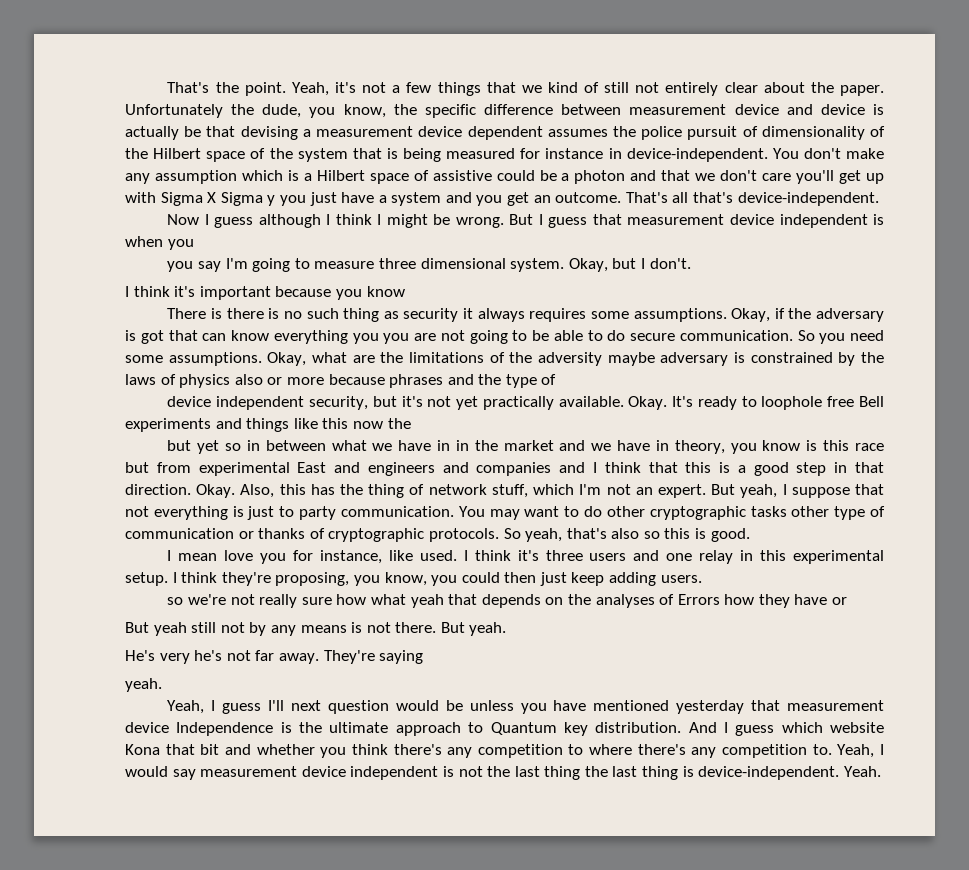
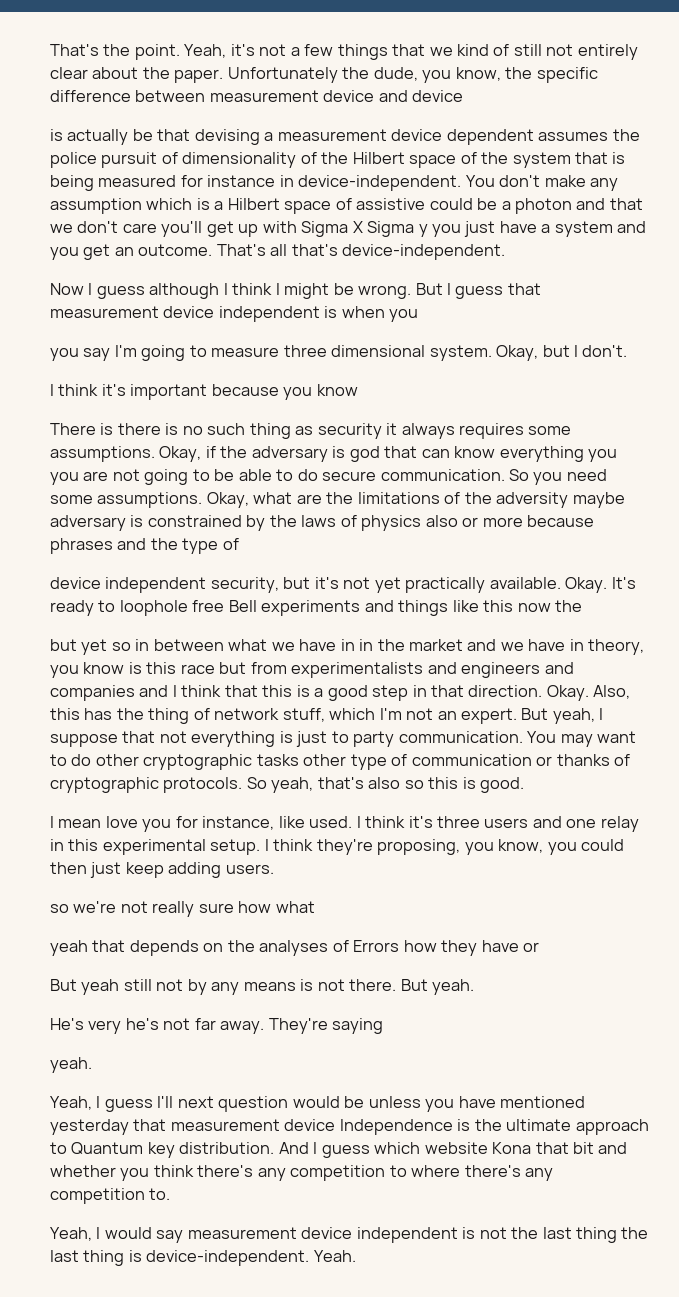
- Unfortunately the dude, you know, the specific difference between measurement device and device is actually be that devising a measurement device dependent assumes the police pursuit of dimensionality of the Hilbert space of the system that is being measured for instance in device-independent.
+ Unfortunately the dude, you know, the specific difference between measurement device and device
+ is actually be that devising a measurement device dependent assumes the police pursuit of dimensionality of the Hilbert space of the system that is being measured for instance in device-independent.
- Okay, if the adversary is got that can know everything you you are not going to be able to do secure communication.
+ Okay, if the adversary is god that can know everything you you are not going to be able to do secure communication.
- but yet so in between what we have in in the market and we have in theory, you know is this race but from experimental East and engineers and companies and I think that this is a good step in that direction.
+ but yet so in between what we have in in the market and we have in theory, you know is this race but from experimentalists and engineers and companies and I think that this is a good step in that direction.
- so we're not really sure how what yeah that depends on the analyses of Errors how they have or
+ so we're not really sure how what
+ yeah that depends on the analyses of Errors how they have or
- And I guess which website Kona that bit and whether you think there's any competition to where there's any competition to. Yeah, I would say measurement device independent is not the last thing the last thing is device-independent.
+ And I guess which website Kona that bit and whether you think there's any competition to where there's any competition to.
+ Yeah, I would say measurement device independent is not the last thing the last thing is device-independent.

